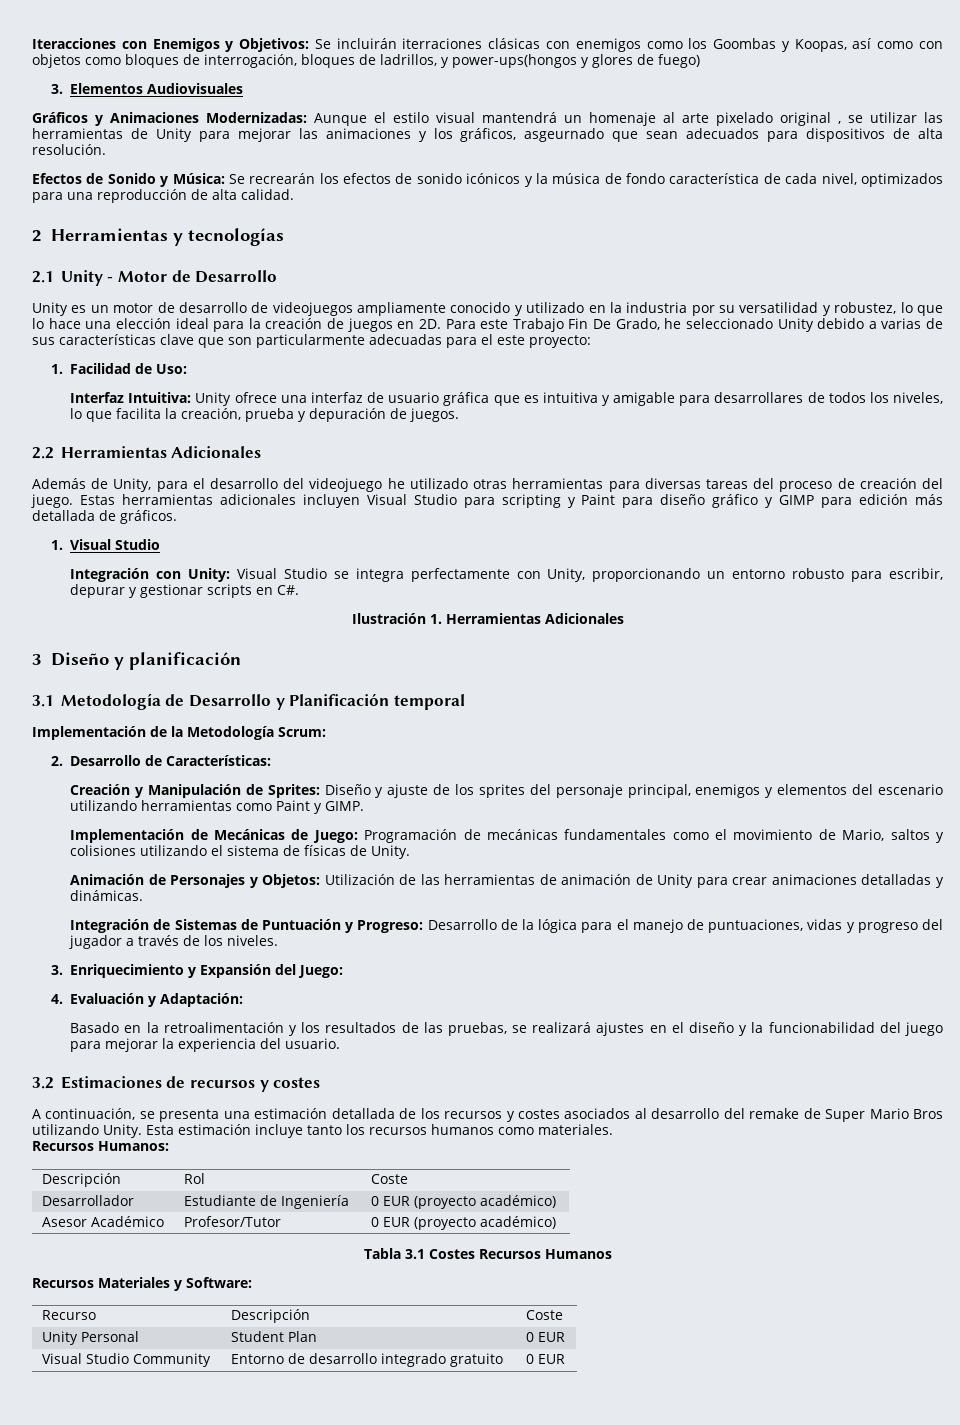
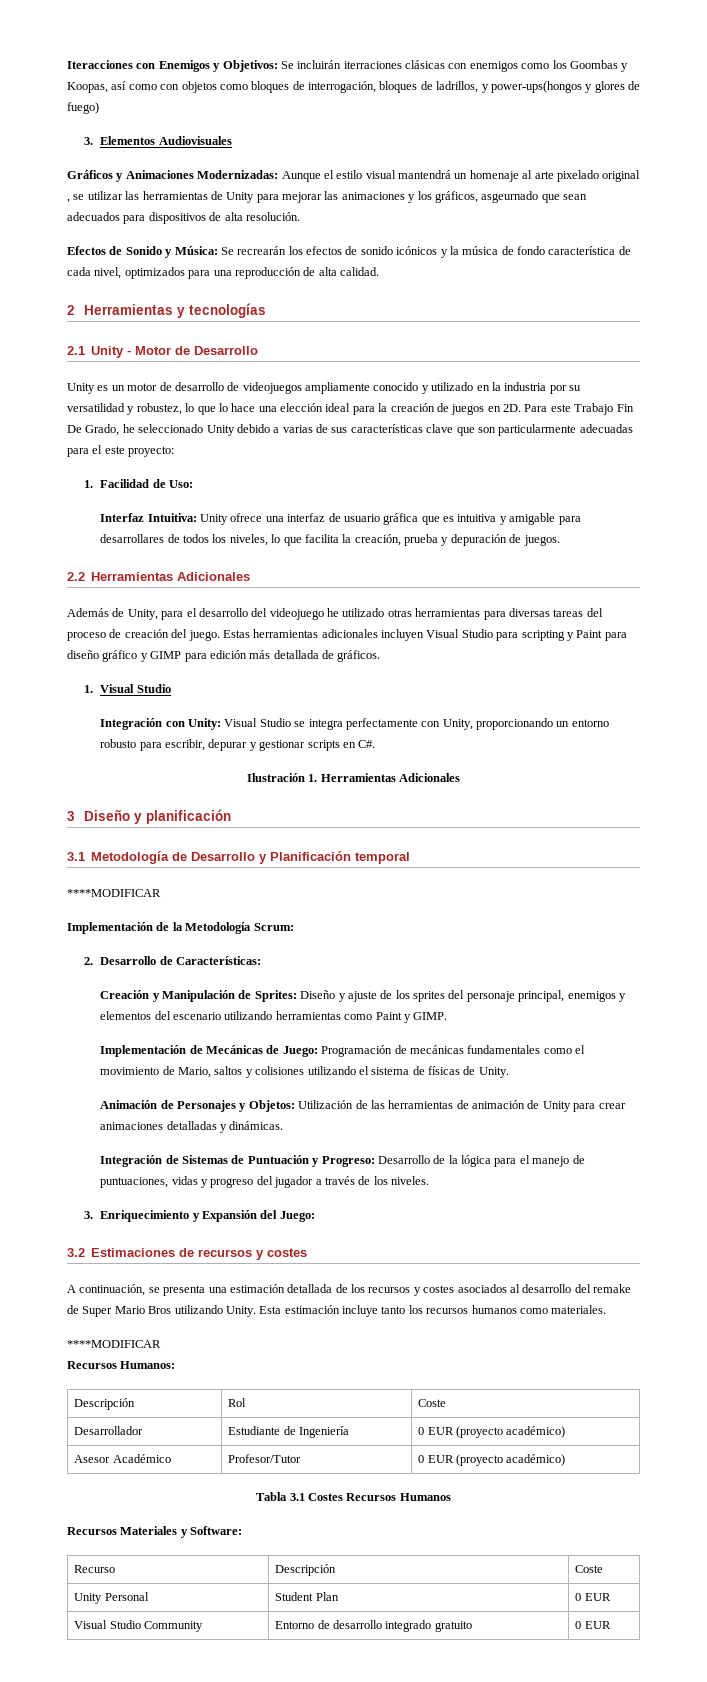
  3.1 Metodología de Desarrollo y Planificación temporal
+ ****MODIFICAR
- 4. Evaluación y Adaptación:
- Basado en la retroalimentación y los resultados de las pruebas, se realizará ajustes en el diseño y la funcionabilidad del juego para mejorar la experiencia del usuario.
  Esta estimación incluye tanto los recursos humanos como materiales.
+ ****MODIFICAR

